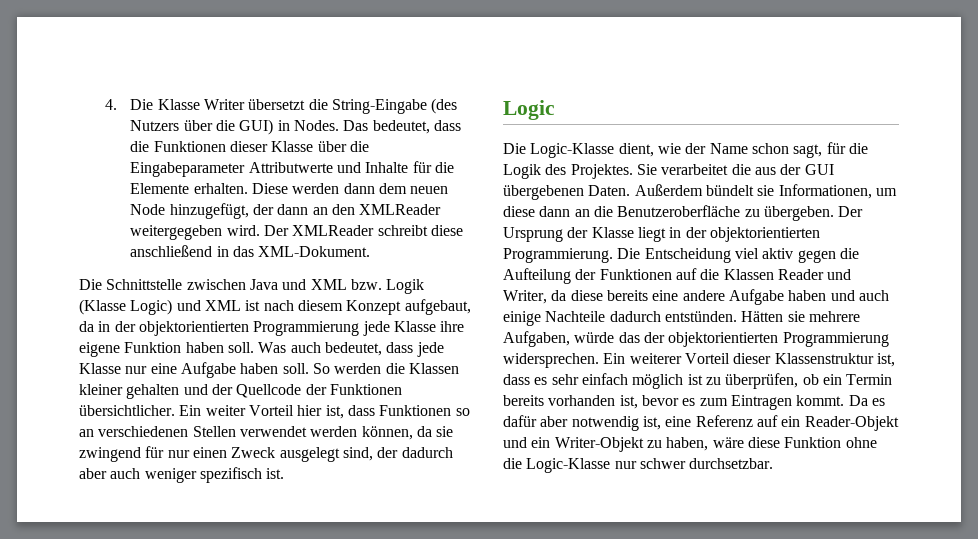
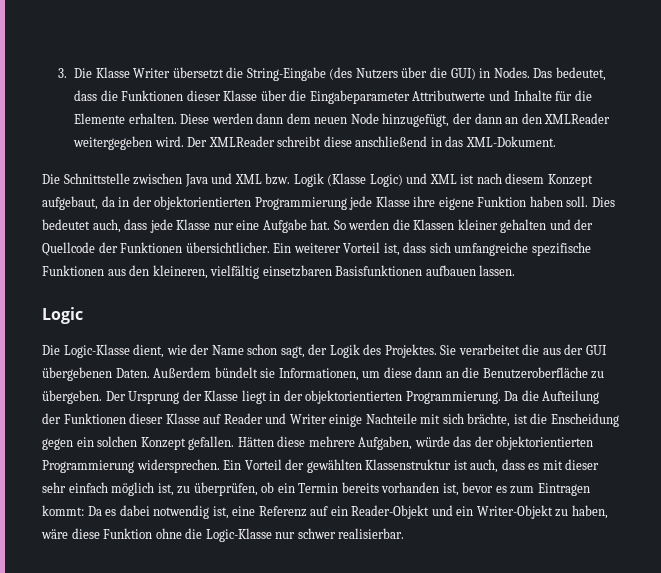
- 4. Die Klasse Writer übersetzt die String-Eingabe (des Nutzers über die GUI) in Nodes.
+ 3. Die Klasse Writer übersetzt die String-Eingabe (des Nutzers über die GUI) in Nodes.
- Was auch bedeutet, dass jede Klasse nur eine Aufgabe haben soll.
+ Dies bedeutet auch, dass jede Klasse nur eine Aufgabe hat.
- Ein weiter Vorteil hier ist, dass Funktionen so an verschiedenen Stellen verwendet werden können, da sie zwingend für nur einen Zweck ausgelegt sind, der dadurch aber auch weniger spezifisch ist.
+ Ein weiterer Vorteil ist, dass sich umfangreiche spezifische Funktionen aus den kleineren, vielfältig einsetzbaren Basisfunktionen aufbauen lassen.
- Die Logic-Klasse dient, wie der Name schon sagt, für die Logik des Projektes.
+ Die Logic-Klasse dient, wie der Name schon sagt, der Logik des Projektes.
- Die Entscheidung viel aktiv gegen die Aufteilung der Funktionen auf die Klassen Reader und Writer, da diese bereits eine andere Aufgabe haben und auch einige Nachteile dadurch entstünden. Hätten sie mehrere Aufgaben, würde das der objektorientierten Programmierung widersprechen.
+ Da die Aufteilung der Funktionen dieser Klasse auf Reader und Writer einige Nachteile mit sich brächte, ist die Enscheidung gegen ein solchen Konzept gefallen. Hätten diese mehrere Aufgaben, würde das der objektorientierten Programmierung widersprechen.
- Ein weiterer Vorteil dieser Klassenstruktur ist, dass es sehr einfach möglich ist zu überprüfen, ob ein Termin bereits vorhanden ist, bevor es zum Eintragen kommt. Da es dafür aber notwendig ist, eine Referenz auf ein Reader-Objekt und ein Writer-Objekt zu haben, wäre diese Funktion ohne die Logic-Klasse nur schwer durchsetzbar.
+ Ein Vorteil der gewählten Klassenstruktur ist auch, dass es mit dieser sehr einfach möglich ist, zu überprüfen, ob ein Termin bereits vorhanden ist, bevor es zum Eintragen kommt: Da es dabei notwendig ist, eine Referenz auf ein Reader-Objekt und ein Writer-Objekt zu haben, wäre diese Funktion ohne die Logic-Klasse nur schwer realisierbar.

